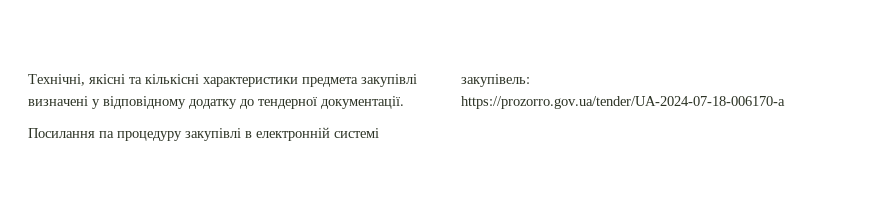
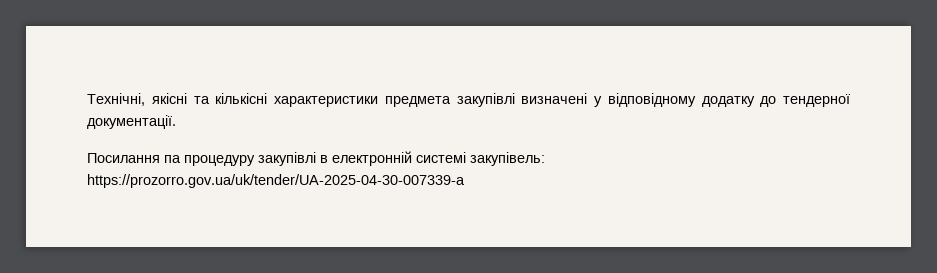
- Посилання па процедуру закупівлі в електронній системі закупівель: https://prozorro.gov.ua/tender/UA-2024-07-18-006170-a
+ Посилання па процедуру закупівлі в електронній системі закупівель: https://prozorro.gov.ua/uk/tender/UA-2025-04-30-007339-a

